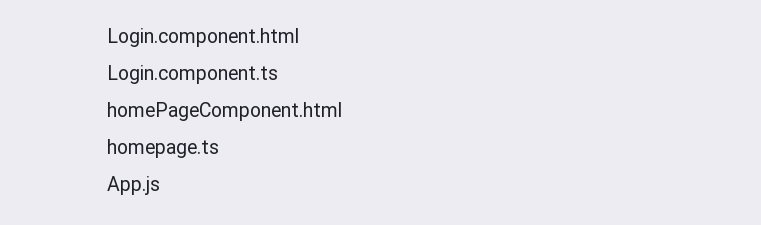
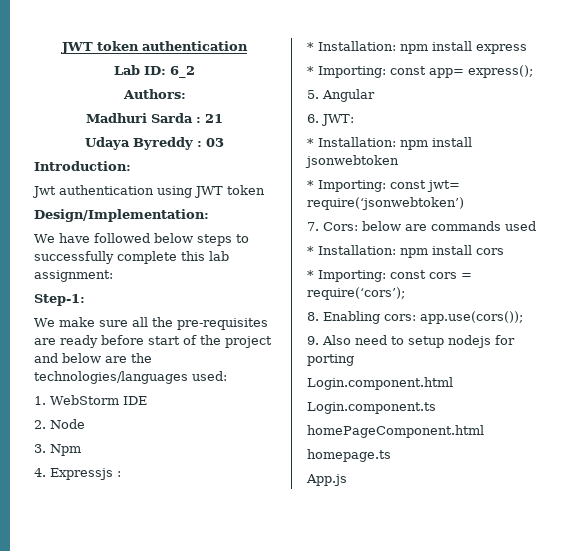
+ JWT token authentication
+ Lab ID: 6_2
+ Authors:
+ Madhuri Sarda : 21
+ Udaya Byreddy : 03
+ Introduction:
+ Jwt authentication using JWT token
+ Design/Implementation:
+ We have followed below steps to successfully complete this lab assignment:
+ Step-1:
+ We make sure all the pre-requisites are ready before start of the project and below are the technologies/languages used:
+ 1. WebStorm IDE
+ 2. Node
+ 3. Npm
+ 4. Expressjs :
+ * Installation: npm install express
+ * Importing: const app= express();
+ 5. Angular
+ 6. JWT:
+ * Installation: npm install jsonwebtoken
+ * Importing: const jwt= require(‘jsonwebtoken’)
+ 7. Cors: below are commands used
+ * Installation: npm install cors
+ * Importing: const cors = require(‘cors’);
+ 8. Enabling cors: app.use(cors());
+ 9. Also need to setup nodejs for porting

